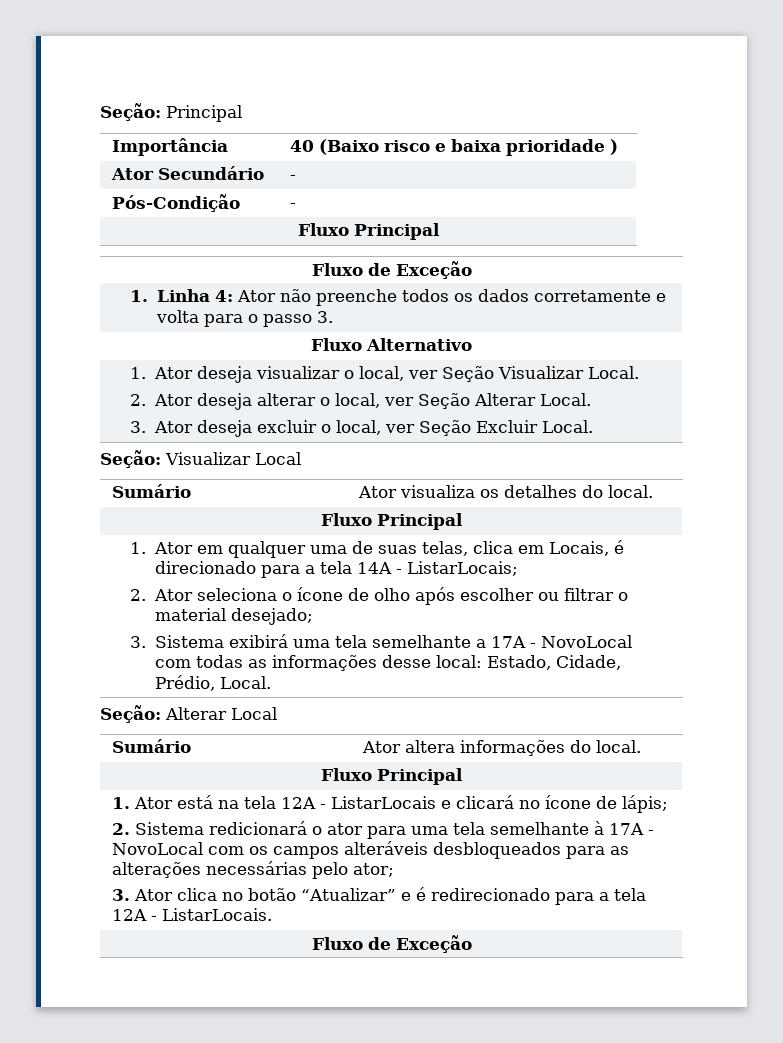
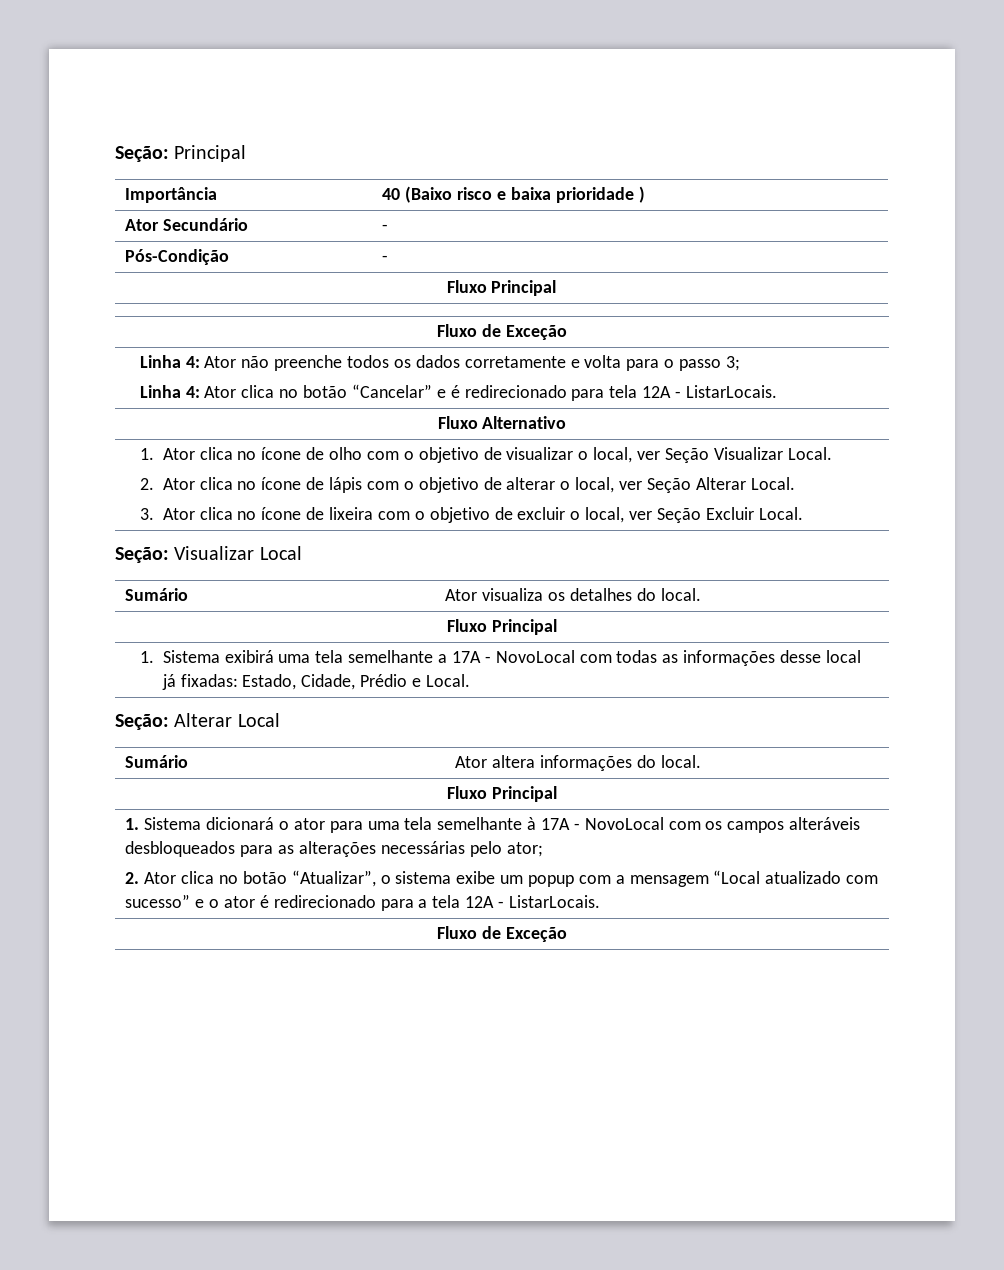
- 1. Linha 4: Ator não preenche todos os dados corretamente e volta para o passo 3.
+ Linha 4: Ator não preenche todos os dados corretamente e volta para o passo 3;
+ Linha 4: Ator clica no botão “Cancelar” e é redirecionado para tela 12A - ListarLocais.
  Fluxo Alternativo
- 1. Ator deseja visualizar o local, ver Seção Visualizar Local.
- 2. Ator deseja alterar o local, ver Seção Alterar Local.
- 3. Ator deseja excluir o local, ver Seção Excluir Local.
+ 1. Ator clica no ícone de olho com o objetivo de visualizar o local, ver Seção Visualizar Local.
+ 2. Ator clica no ícone de lápis com o objetivo de alterar o local, ver Seção Alterar Local.
+ 3. Ator clica no ícone de lixeira com o objetivo de excluir o local, ver Seção Excluir Local.
- 1. Ator em qualquer uma de suas telas, clica em Locais, é direcionado para a tela 14A - ListarLocais;
- 2. Ator seleciona o ícone de olho após escolher ou filtrar o material desejado;
- 3. Sistema exibirá uma tela semelhante a 17A - NovoLocal com todas as informações desse local: Estado, Cidade, Prédio, Local.
+ 1. Sistema exibirá uma tela semelhante a 17A - NovoLocal com todas as informações desse local já fixadas: Estado, Cidade, Prédio e Local.
- 1. Ator está na tela 12A - ListarLocais e clicará no ícone de lápis;
- 2. Sistema redicionará o ator para uma tela semelhante à 17A - NovoLocal com os campos alteráveis desbloqueados para as alterações necessárias pelo ator;
+ 1. Sistema dicionará o ator para uma tela semelhante à 17A - NovoLocal com os campos alteráveis desbloqueados para as alterações necessárias pelo ator;
- 3. Ator clica no botão “Atualizar” e é redirecionado para a tela 12A - ListarLocais.
+ 2. Ator clica no botão “Atualizar”, o sistema exibe um popup com a mensagem “Local atualizado com sucesso” e o ator é redirecionado para a tela 12A - ListarLocais.

